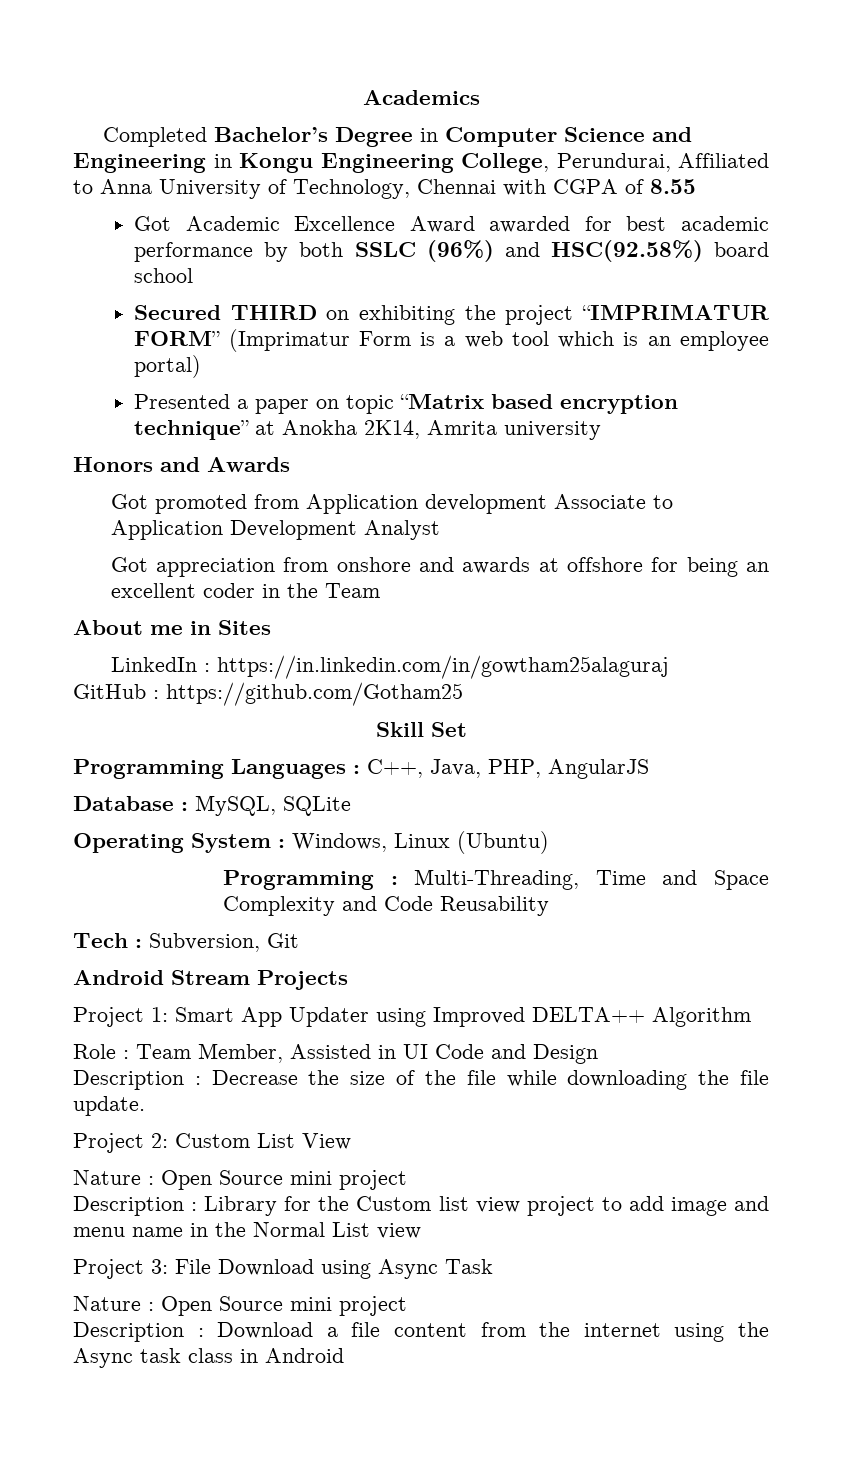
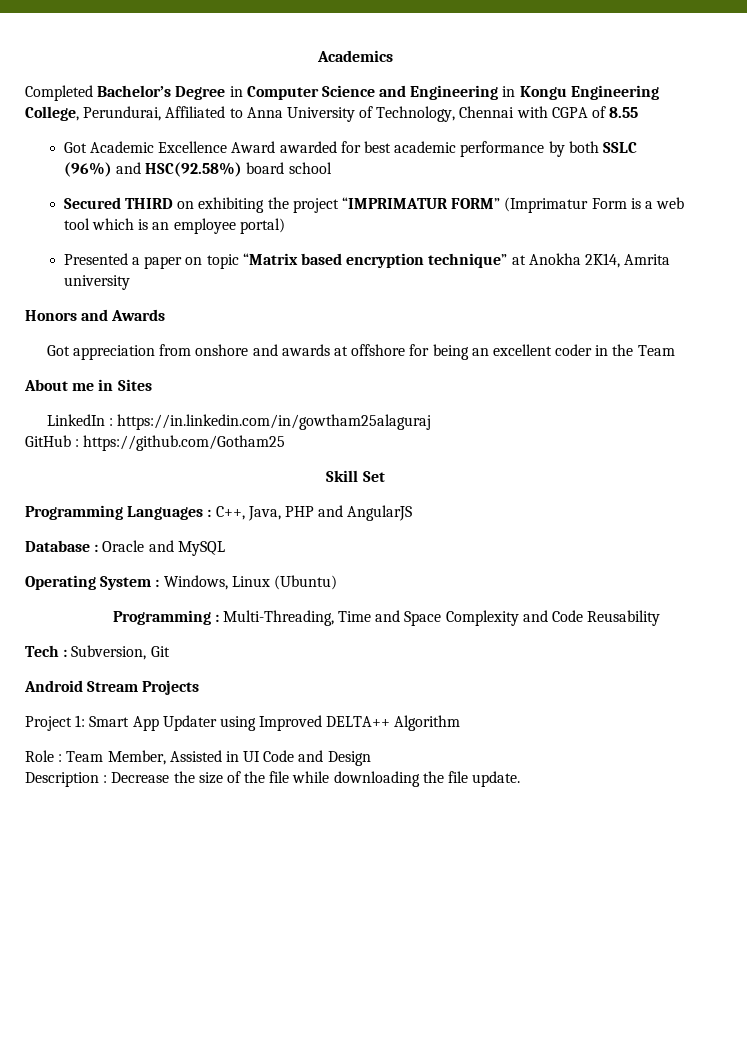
- Got promoted from Application development Associate to Application Development Analyst
- Programming Languages : C++, Java, PHP, AngularJS
+ Programming Languages : C++, Java, PHP and AngularJS
- Database : MySQL, SQLite
+ Database : Oracle and MySQL
- Project 2: Custom List View
- Nature : Open Source mini project
- Description : Library for the Custom list view project to add image and menu name in the Normal List view
- Project 3: File Download using Async Task
- Nature : Open Source mini project
- Description : Download a file content from the internet using the Async task class in Android

